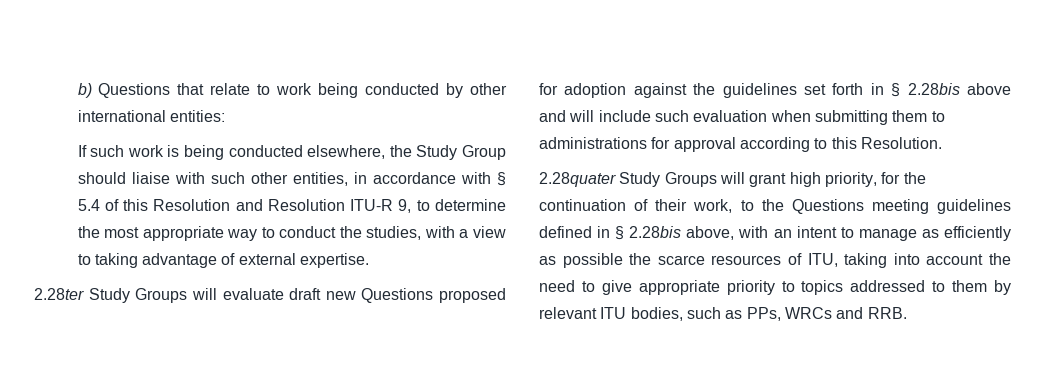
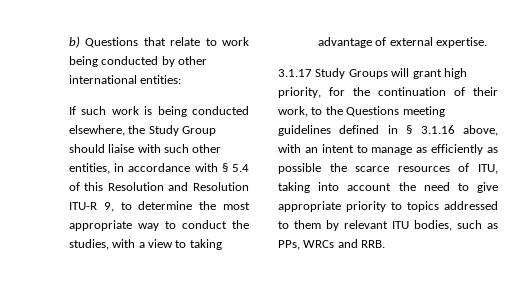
- 2.28ter Study Groups will evaluate draft new Questions proposed for adoption against the guidelines set forth in § 2.28bis above and will include such evaluation when submitting them to administrations for approval according to this Resolution.
- 2.28quater Study Groups will grant high priority, for the continuation of their work, to the Questions meeting guidelines defined in § 2.28bis above, with an intent to manage as efficiently as possible the scarce resources of ITU, taking into account the need to give appropriate priority to topics addressed to them by relevant ITU bodies, such as PPs, WRCs and RRB.
+ 3.1.17 Study Groups will grant high priority, for the continuation of their work, to the Questions meeting guidelines defined in § 3.1.16 above, with an intent to manage as efficiently as possible the scarce resources of ITU, taking into account the need to give appropriate priority to topics addressed to them by relevant ITU bodies, such as PPs, WRCs and RRB.

